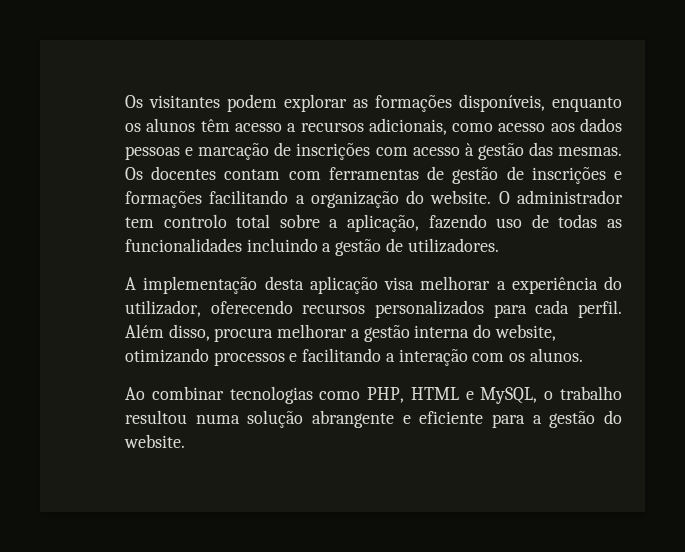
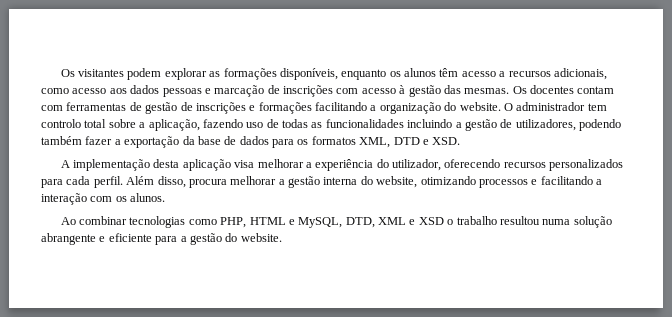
- O administrador tem controlo total sobre a aplicação, fazendo uso de todas as funcionalidades incluindo a gestão de utilizadores.
+ O administrador tem controlo total sobre a aplicação, fazendo uso de todas as funcionalidades incluindo a gestão de utilizadores, podendo também fazer a exportação da base de dados para os formatos XML, DTD e XSD.
- Ao combinar tecnologias como PHP, HTML e MySQL, o trabalho resultou numa solução abrangente e eficiente para a gestão do website.
+ Ao combinar tecnologias como PHP, HTML e MySQL, DTD, XML e XSD o trabalho resultou numa solução abrangente e eficiente para a gestão do website.

